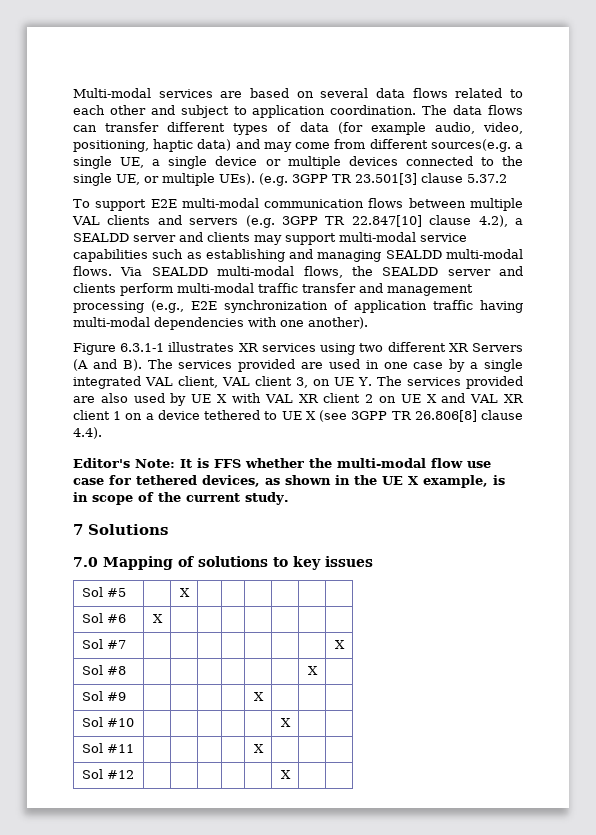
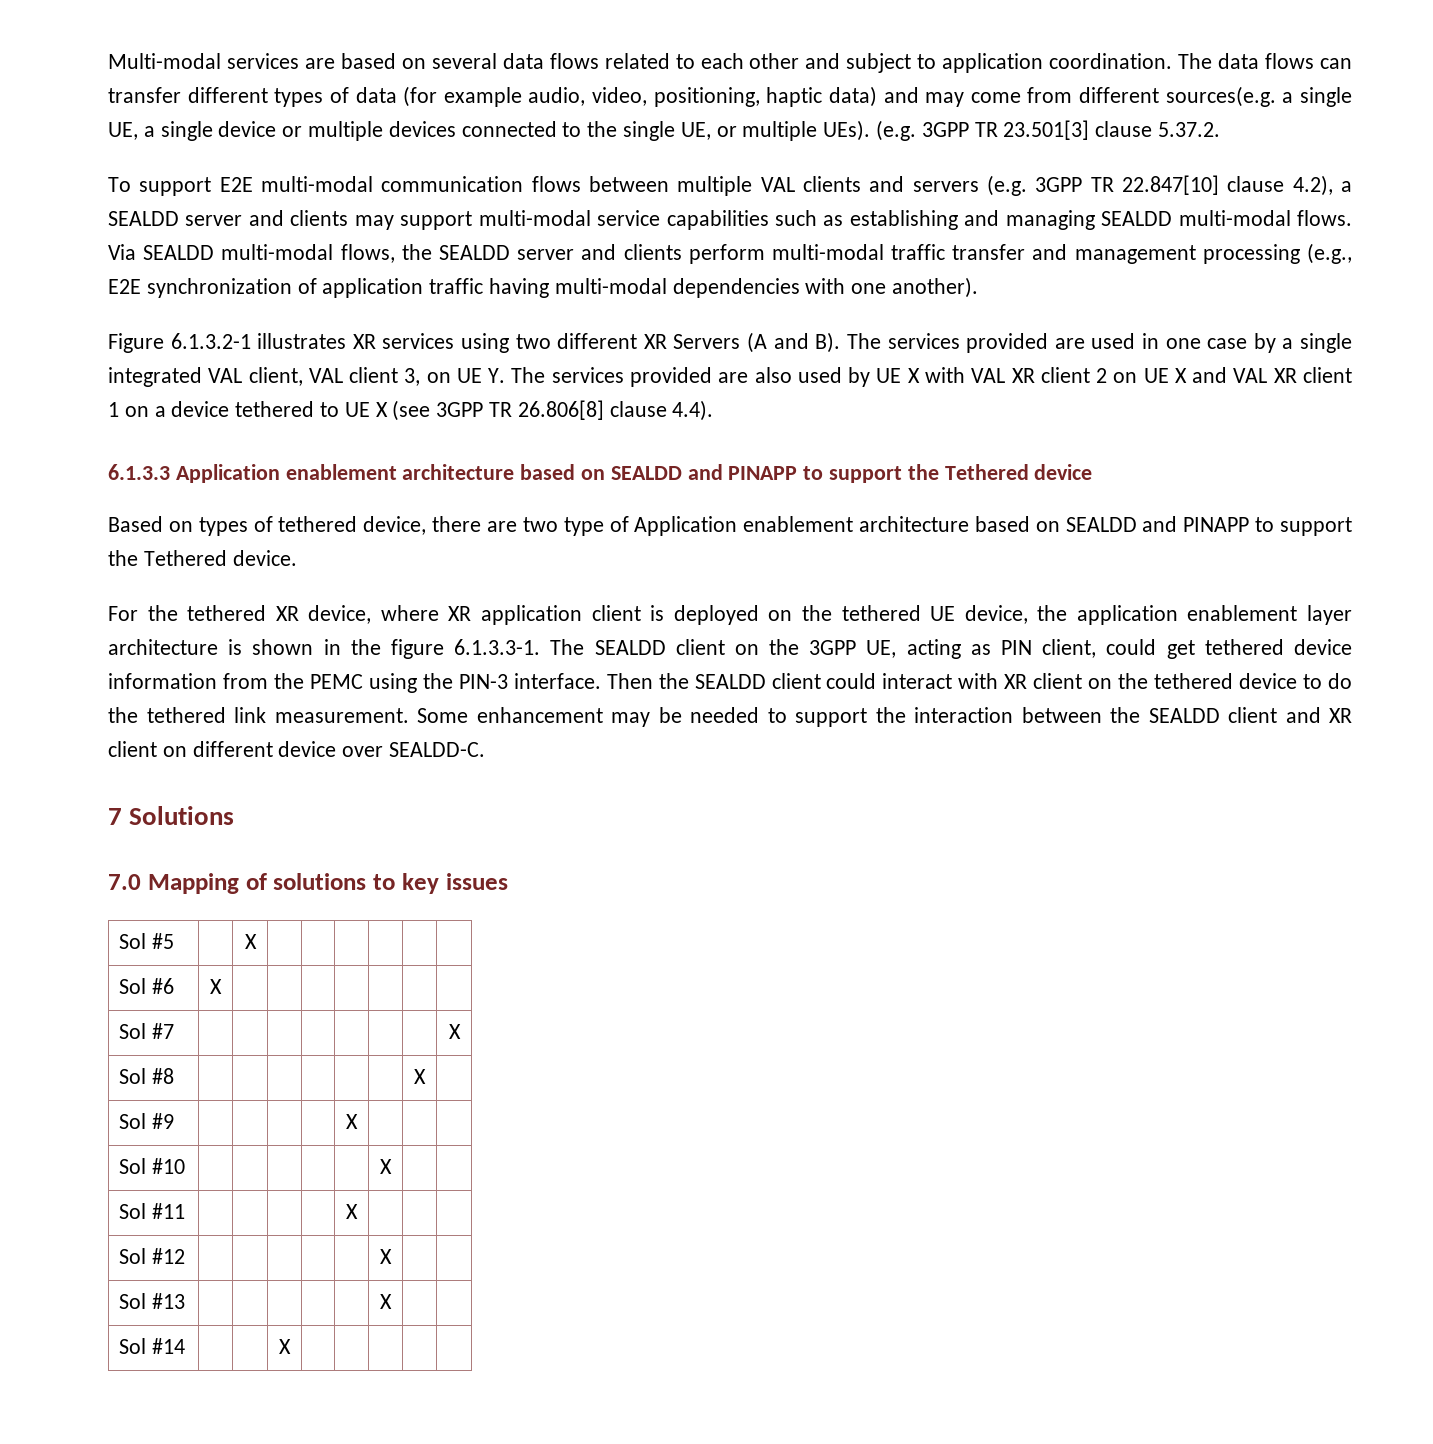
- (e.g. 3GPP TR 23.501[3] clause 5.37.2
+ (e.g. 3GPP TR 23.501[3] clause 5.37.2.
- Figure 6.3.1-1 illustrates XR services using two different XR Servers (A and B). The services provided are used in one case by a single integrated VAL client, VAL client 3, on UE Y. The services provided are also used by UE X with VAL XR client 2 on UE X and VAL XR client 1 on a device tethered to UE X (see 3GPP TR 26.806[8] clause 4.4).
+ Figure 6.1.3.2-1 illustrates XR services using two different XR Servers (A and B). The services provided are used in one case by a single integrated VAL client, VAL client 3, on UE Y. The services provided are also used by UE X with VAL XR client 2 on UE X and VAL XR client 1 on a device tethered to UE X (see 3GPP TR 26.806[8] clause 4.4).
- Editor's Note: It is FFS whether the multi-modal flow use case for tethered devices, as shown in the UE X example, is in scope of the current study.
+ 6.1.3.3 Application enablement architecture based on SEALDD and PINAPP to support the Tethered device
+ Based on types of tethered device, there are two type of Application enablement architecture based on SEALDD and PINAPP to support the Tethered device.
+ For the tethered XR device, where XR application client is deployed on the tethered UE device, the application enablement layer architecture is shown in the figure 6.1.3.3-1. The SEALDD client on the 3GPP UE, acting as PIN client, could get tethered device information from the PEMC using the PIN-3 interface. Then the SEALDD client could interact with XR client on the tethered device to do the tethered link measurement. Some enhancement may be needed to support the interaction between the SEALDD client and XR client on different device over SEALDD-C.
+ Sol #13 | | | | | | X | |
+ Sol #14 | | | X | | | | |

